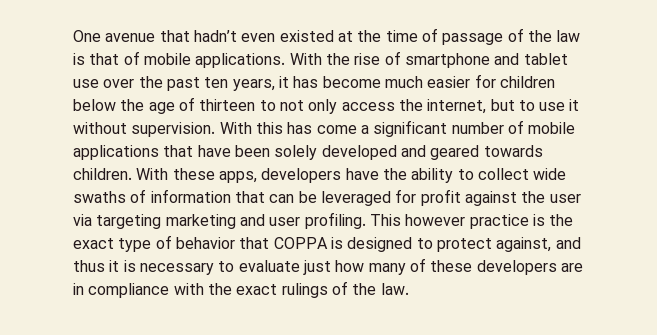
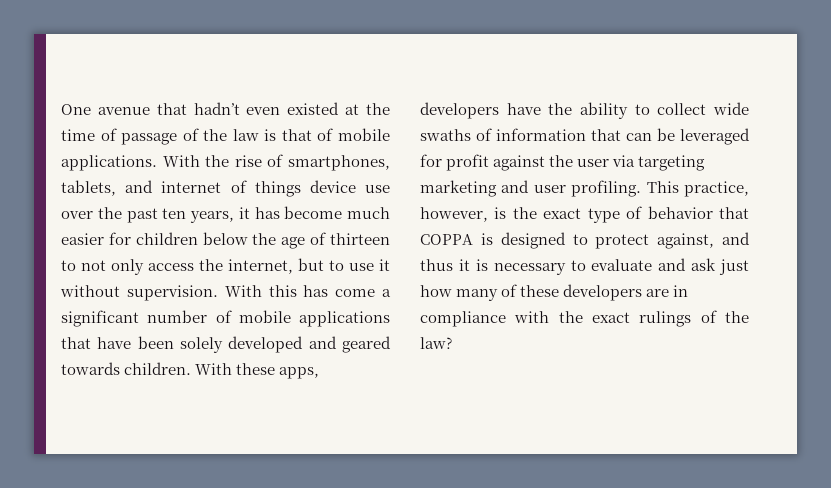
- With the rise of smartphone and tablet use over the past ten years, it has become much easier for children below the age of thirteen to not only access the internet, but to use it without supervision.
+ With the rise of smartphones, tablets, and internet of things device use over the past ten years, it has become much easier for children below the age of thirteen to not only access the internet, but to use it without supervision.
- This however practice is the exact type of behavior that COPPA is designed to protect against, and thus it is necessary to evaluate just how many of these developers are in compliance with the exact rulings of the law.
+ This practice, however, is the exact type of behavior that COPPA is designed to protect against, and thus it is necessary to evaluate and ask just how many of these developers are in compliance with the exact rulings of the law?

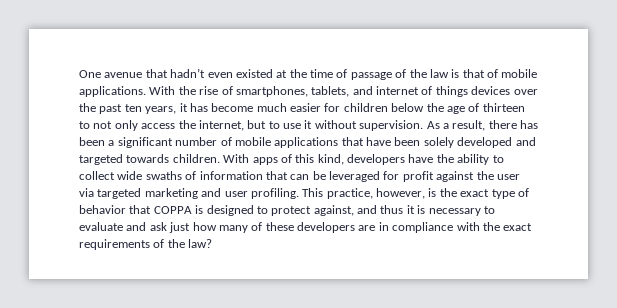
- With the rise of smartphones, tablets, and internet of things device use over the past ten years, it has become much easier for children below the age of thirteen to not only access the internet, but to use it without supervision.
+ With the rise of smartphones, tablets, and internet of things devices over the past ten years, it has become much easier for children below the age of thirteen to not only access the internet, but to use it without supervision.
- With this has come a significant number of mobile applications that have been solely developed and geared towards children.
+ As a result, there has been a significant number of mobile applications that have been solely developed and targeted towards children.
- With these apps, developers have the ability to collect wide swaths of information that can be leveraged for profit against the user via targeting marketing and user profiling.
+ With apps of this kind, developers have the ability to collect wide swaths of information that can be leveraged for profit against the user via targeted marketing and user profiling.
- This practice, however, is the exact type of behavior that COPPA is designed to protect against, and thus it is necessary to evaluate and ask just how many of these developers are in compliance with the exact rulings of the law?
+ This practice, however, is the exact type of behavior that COPPA is designed to protect against, and thus it is necessary to evaluate and ask just how many of these developers are in compliance with the exact requirements of the law?

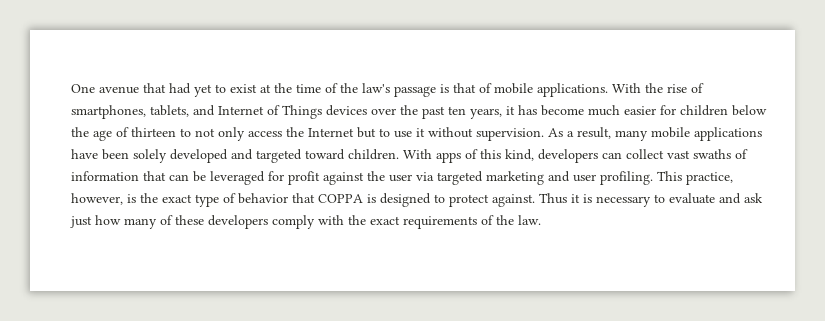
- One avenue that hadn’t even existed at the time of passage of the law is that of mobile applications.
+ One avenue that had yet to exist at the time of the law's passage is that of mobile applications.
- With the rise of smartphones, tablets, and internet of things devices over the past ten years, it has become much easier for children below the age of thirteen to not only access the internet, but to use it without supervision.
+ With the rise of smartphones, tablets, and Internet of Things devices over the past ten years, it has become much easier for children below the age of thirteen to not only access the Internet but to use it without supervision.
- As a result, there has been a significant number of mobile applications that have been solely developed and targeted towards children.
+ As a result, many mobile applications have been solely developed and targeted toward children.
- With apps of this kind, developers have the ability to collect wide swaths of information that can be leveraged for profit against the user via targeted marketing and user profiling.
+ With apps of this kind, developers can collect vast swaths of information that can be leveraged for profit against the user via targeted marketing and user profiling.
- This practice, however, is the exact type of behavior that COPPA is designed to protect against, and thus it is necessary to evaluate and ask just how many of these developers are in compliance with the exact requirements of the law?
+ This practice, however, is the exact type of behavior that COPPA is designed to protect against. Thus it is necessary to evaluate and ask just how many of these developers comply with the exact requirements of the law.

